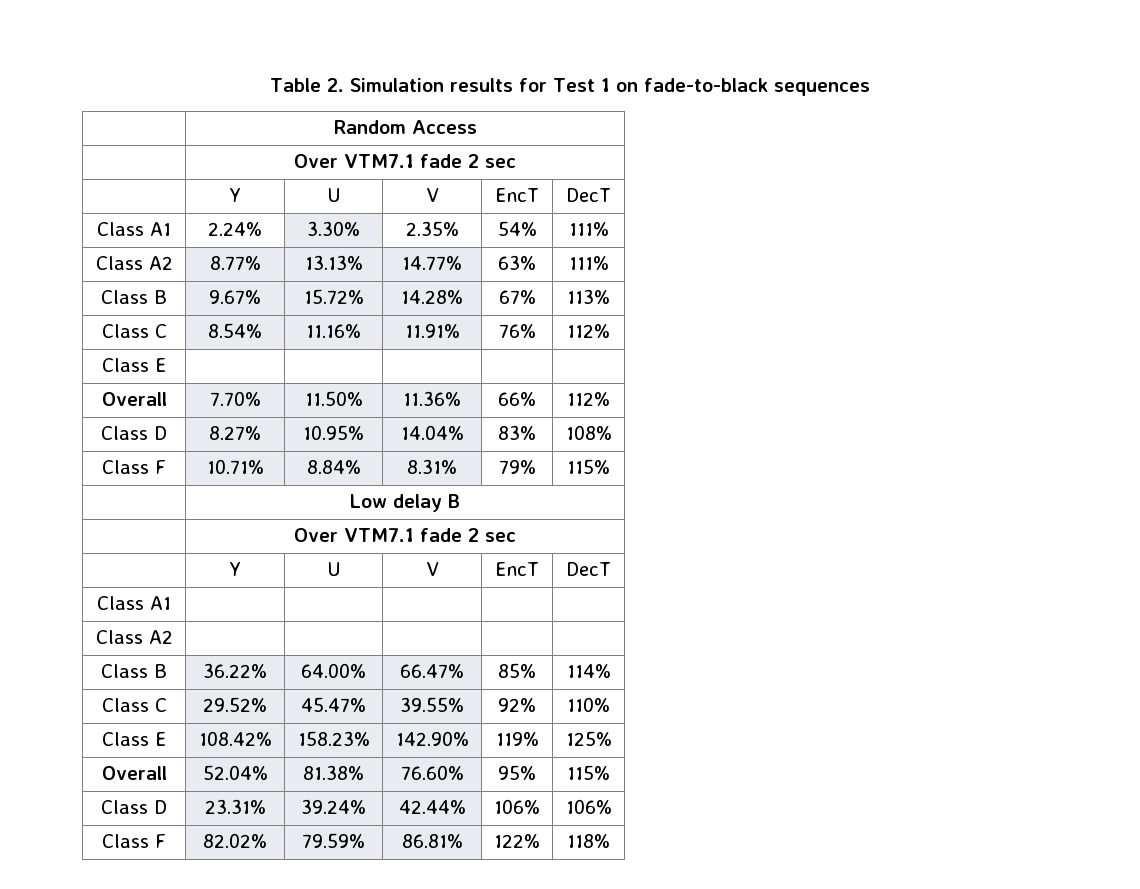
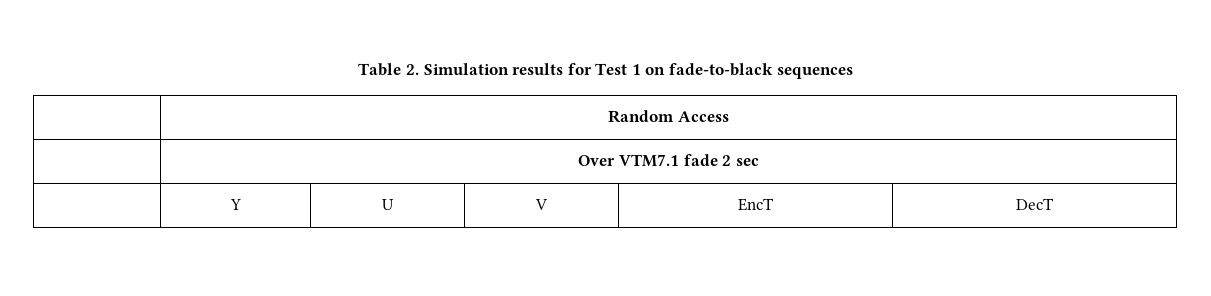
- Class A1 | 2.24% | 3.30% | 2.35% | 54% | 111%
- Class A2 | 8.77% | 13.13% | 14.77% | 63% | 111%
- Class B | 9.67% | 15.72% | 14.28% | 67% | 113%
- Class C | 8.54% | 11.16% | 11.91% | 76% | 112%
- Class E | | | | |
- Overall | 7.70% | 11.50% | 11.36% | 66% | 112%
- Class D | 8.27% | 10.95% | 14.04% | 83% | 108%
- Class F | 10.71% | 8.84% | 8.31% | 79% | 115%
- | Low delay B
- | Over VTM7.1 fade 2 sec
- | Y | U | V | EncT | DecT
- Class A1 | | | | |
- Class A2 | | | | |
- Class B | 36.22% | 64.00% | 66.47% | 85% | 114%
- Class C | 29.52% | 45.47% | 39.55% | 92% | 110%
- Class E | 108.42% | 158.23% | 142.90% | 119% | 125%
- Overall | 52.04% | 81.38% | 76.60% | 95% | 115%
- Class D | 23.31% | 39.24% | 42.44% | 106% | 106%
- Class F | 82.02% | 79.59% | 86.81% | 122% | 118%

